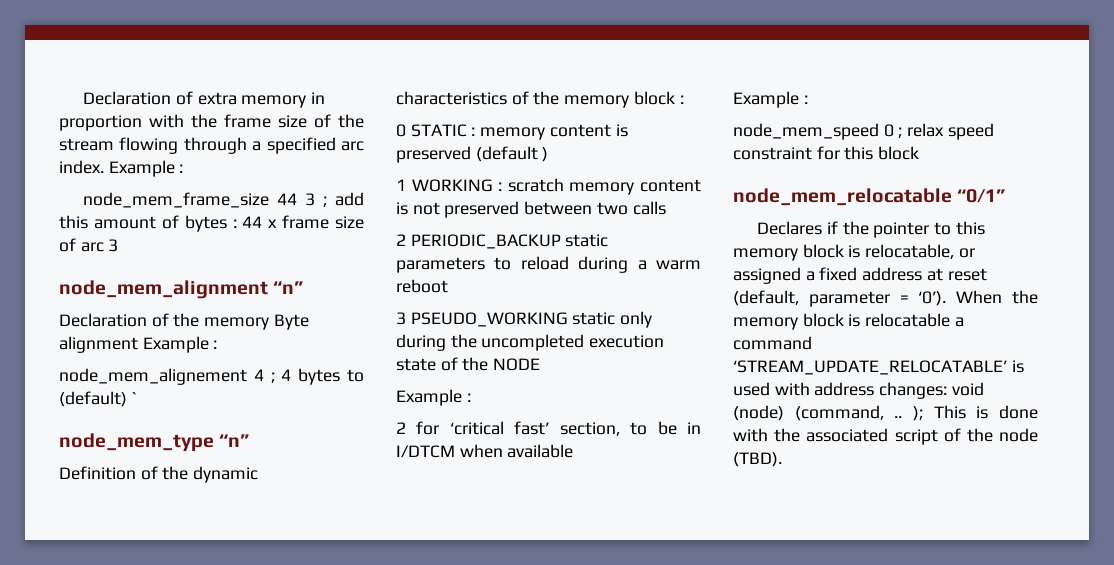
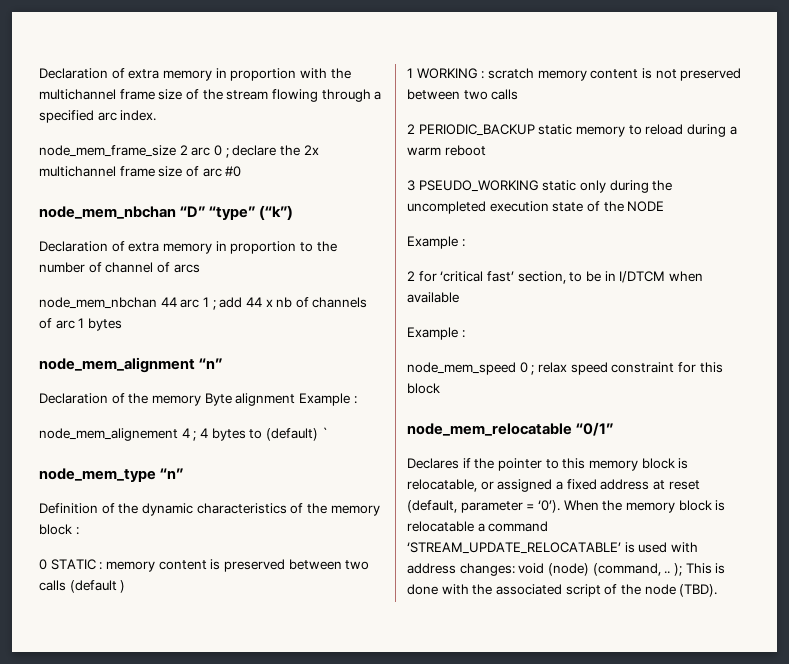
- Declaration of extra memory in proportion with the frame size of the stream flowing through a specified arc index. Example :
+ Declaration of extra memory in proportion with the multichannel frame size of the stream flowing through a specified arc index.
- node_mem_frame_size 44 3 ; add this amount of bytes : 44 x frame size of arc 3
+ node_mem_frame_size 2 arc 0 ; declare the 2x multichannel frame size of arc #0
+ node_mem_nbchan “D” “type” (“k”)
+ Declaration of extra memory in proportion to the number of channel of arcs
+ node_mem_nbchan 44 arc 1 ; add 44 x nb of channels of arc 1 bytes
- 0 STATIC : memory content is preserved (default )
+ 0 STATIC : memory content is preserved between two calls (default )
- 2 PERIODIC_BACKUP static parameters to reload during a warm reboot
+ 2 PERIODIC_BACKUP static memory to reload during a warm reboot

